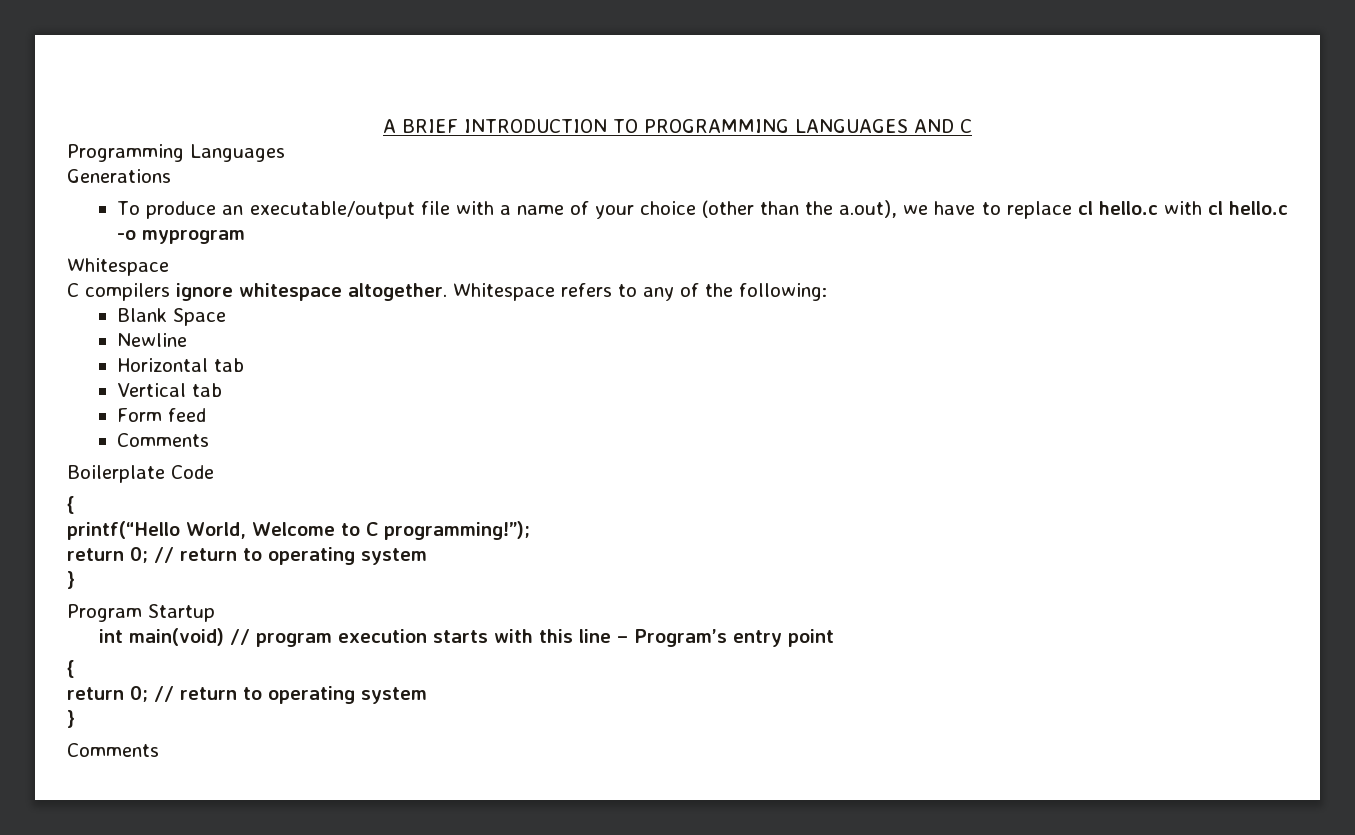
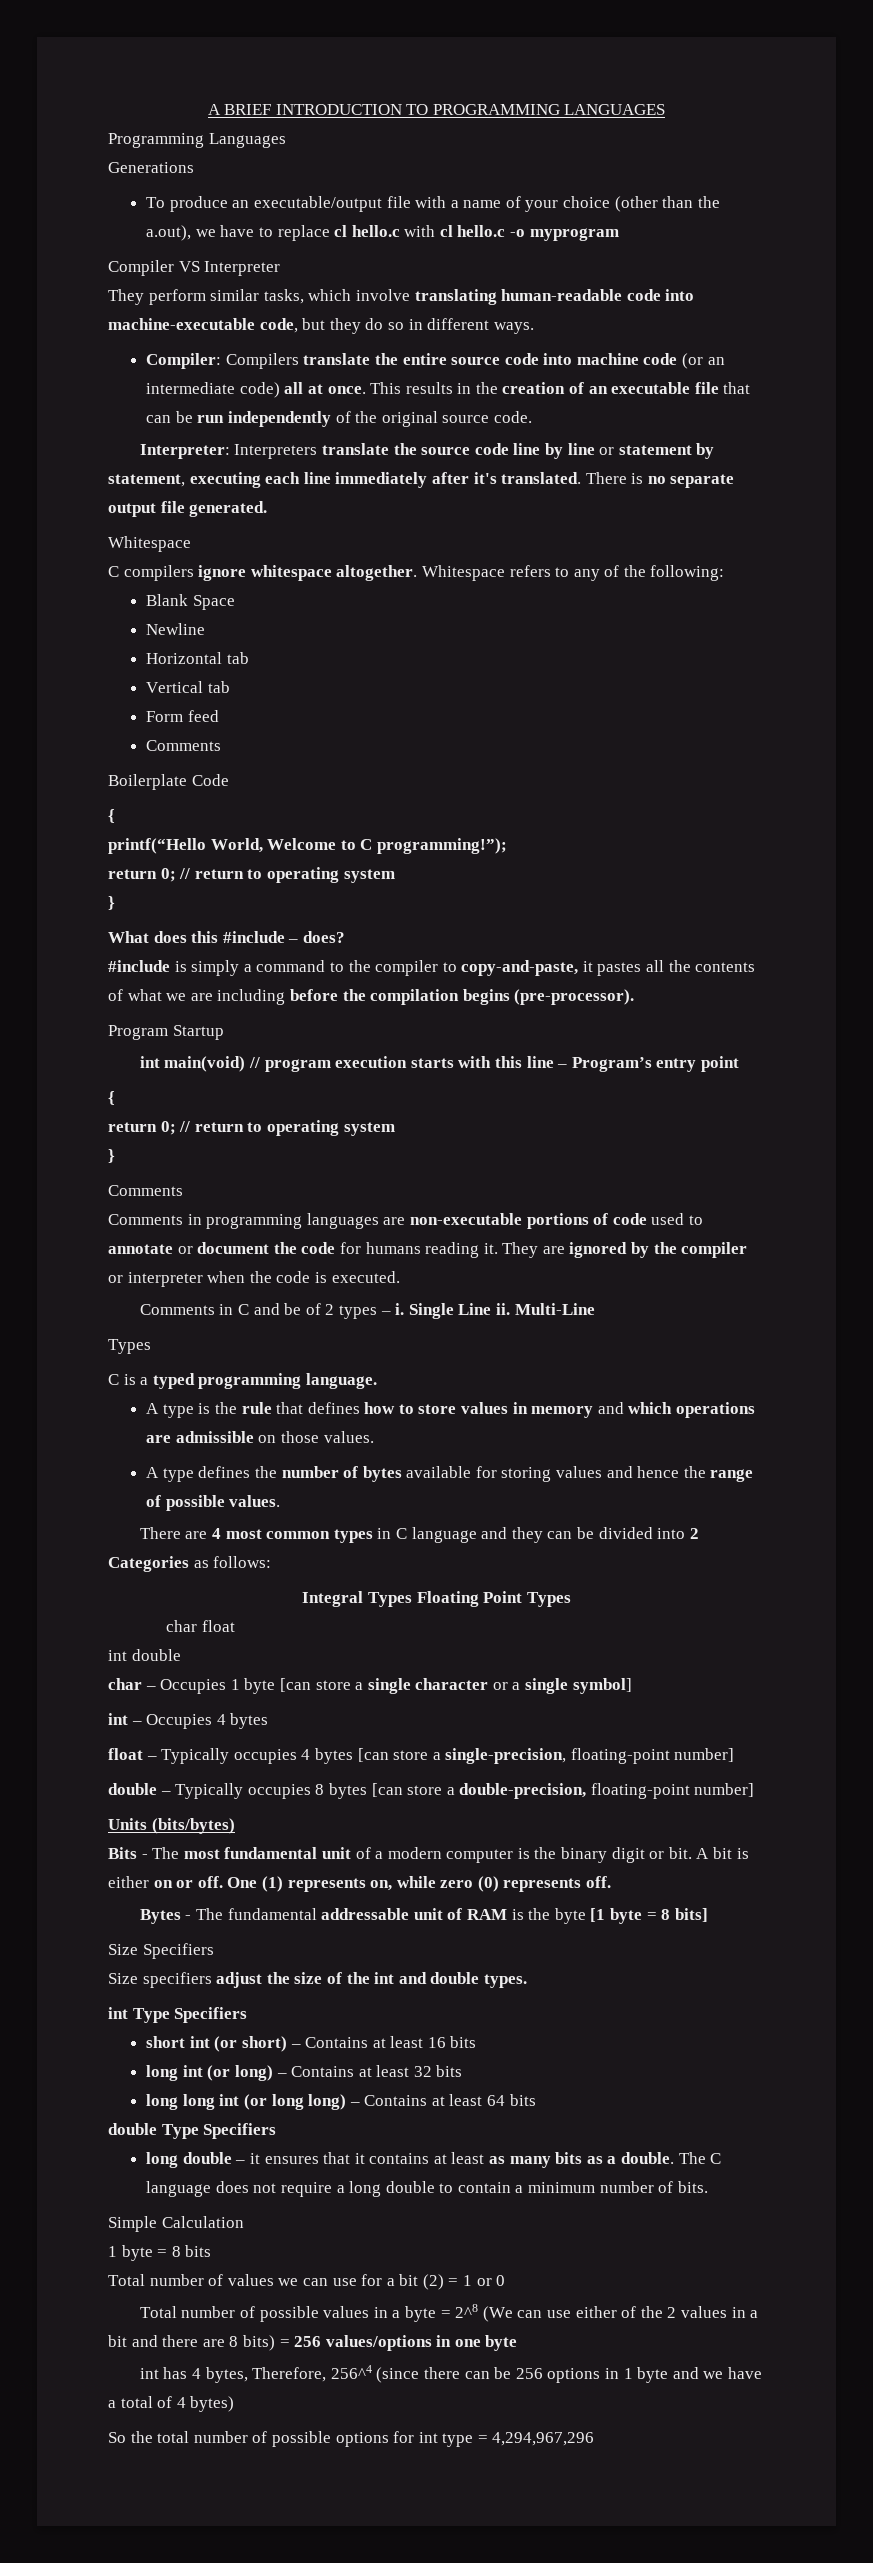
- A BRIEF INTRODUCTION TO PROGRAMMING LANGUAGES AND C
+ A BRIEF INTRODUCTION TO PROGRAMMING LANGUAGES
+ Compiler VS Interpreter
+ They perform similar tasks, which involve translating human-readable code into machine-executable code, but they do so in different ways.
+ Compiler: Compilers translate the entire source code into machine code (or an intermediate code) all at once. This results in the creation of an executable file that can be run independently of the original source code.
+ Interpreter: Interpreters translate the source code line by line or statement by statement, executing each line immediately after it's translated. There is no separate output file generated.
+ What does this #include – does?
+ #include is simply a command to the compiler to copy-and-paste, it pastes all the contents of what we are including before the compilation begins (pre-processor).
+ Comments in programming languages are non-executable portions of code used to annotate or document the code for humans reading it. They are ignored by the compiler or interpreter when the code is executed.
+ Comments in C and be of 2 types – i. Single Line ii. Multi-Line
+ Types
+ C is a typed programming language.
+ A type is the rule that defines how to store values in memory and which operations are admissible on those values.
+ A type defines the number of bytes available for storing values and hence the range of possible values.
+ There are 4 most common types in C language and they can be divided into 2 Categories as follows:
+ Integral Types Floating Point Types
+ char float
+ int double
+ char – Occupies 1 byte [can store a single character or a single symbol]
+ int – Occupies 4 bytes
+ float – Typically occupies 4 bytes [can store a single-precision, floating-point number]
+ double – Typically occupies 8 bytes [can store a double-precision, floating-point number]
+ Units (bits/bytes)
+ Bits - The most fundamental unit of a modern computer is the binary digit or bit. A bit is either on or off. One (1) represents on, while zero (0) represents off.
+ Bytes - The fundamental addressable unit of RAM is the byte [1 byte = 8 bits]
+ Size Specifiers
+ Size specifiers adjust the size of the int and double types.
+ int Type Specifiers
+ short int (or short) – Contains at least 16 bits
+ long int (or long) – Contains at least 32 bits
+ long long int (or long long) – Contains at least 64 bits
+ double Type Specifiers
+ long double – it ensures that it contains at least as many bits as a double. The C language does not require a long double to contain a minimum number of bits.
+ Simple Calculation
+ 1 byte = 8 bits
+ Total number of values we can use for a bit (2) = 1 or 0
+ Total number of possible values in a byte = 2^8 (We can use either of the 2 values in a bit and there are 8 bits) = 256 values/options in one byte
+ int has 4 bytes, Therefore, 256^4 (since there can be 256 options in 1 byte and we have a total of 4 bytes)
+ So the total number of possible options for int type = 4,294,967,296

